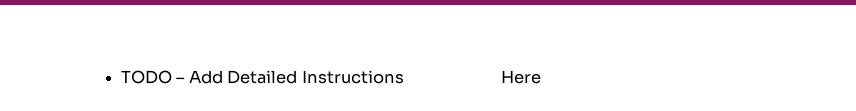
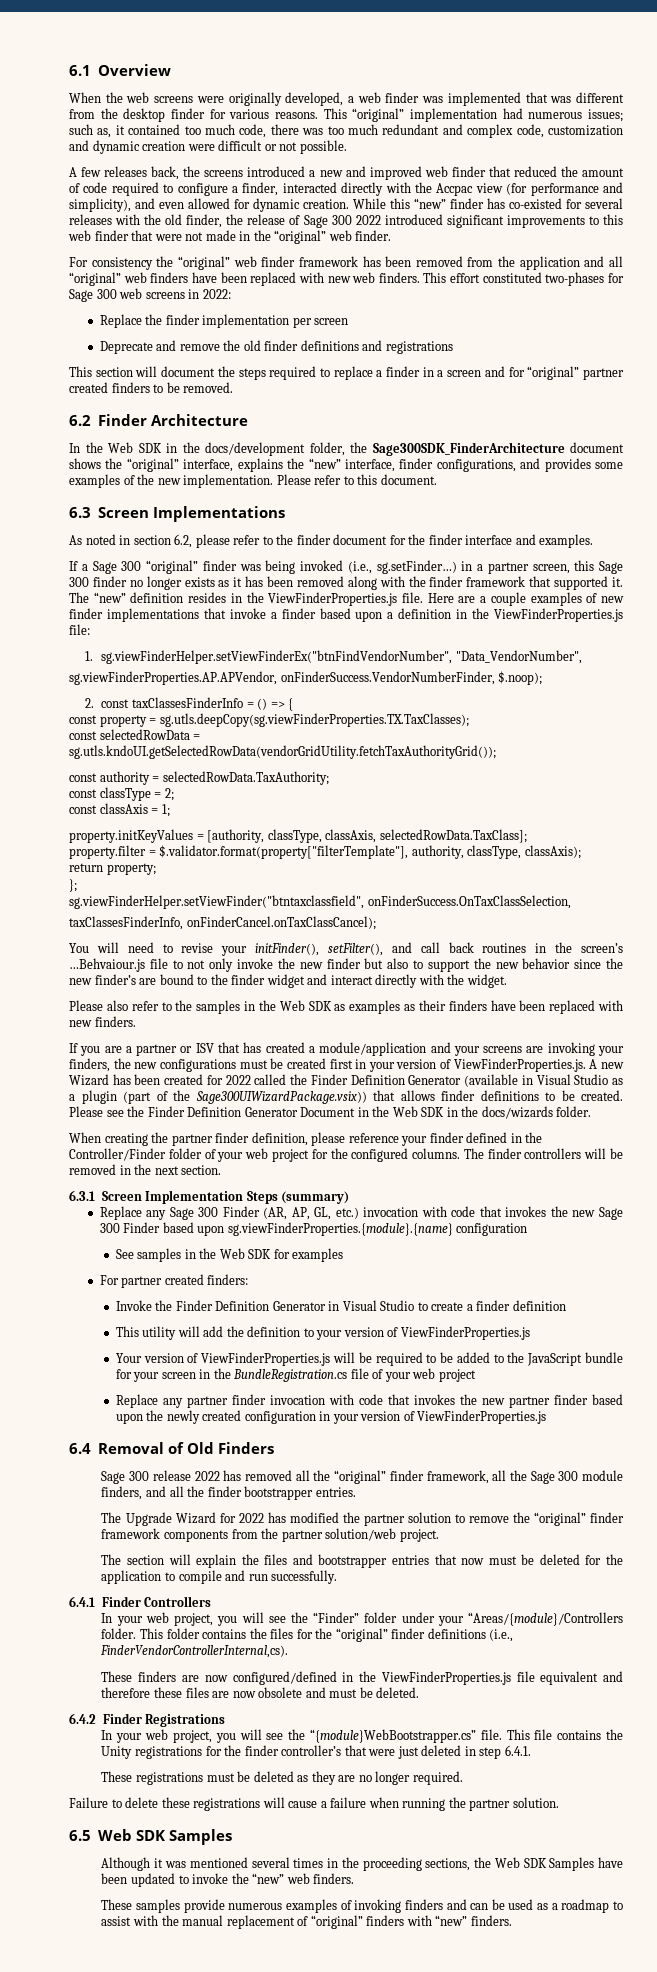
- TODO – Add Detailed Instructions Here
+ 6.1 Overview
+ When the web screens were originally developed, a web finder was implemented that was different from the desktop finder for various reasons. This “original” implementation had numerous issues; such as, it contained too much code, there was too much redundant and complex code, customization and dynamic creation were difficult or not possible.
+ A few releases back, the screens introduced a new and improved web finder that reduced the amount of code required to configure a finder, interacted directly with the Accpac view (for performance and simplicity), and even allowed for dynamic creation. While this “new” finder has co-existed for several releases with the old finder, the release of Sage 300 2022 introduced significant improvements to this web finder that were not made in the “original” web finder.
+ For consistency the “original” web finder framework has been removed from the application and all “original” web finders have been replaced with new web finders. This effort constituted two-phases for Sage 300 web screens in 2022:
+ Replace the finder implementation per screen
+ Deprecate and remove the old finder definitions and registrations
+ This section will document the steps required to replace a finder in a screen and for “original” partner created finders to be removed.
+ 6.2 Finder Architecture
+ In the Web SDK in the docs/development folder, the Sage300SDK_FinderArchitecture document shows the “original” interface, explains the “new” interface, finder configurations, and provides some examples of the new implementation. Please refer to this document.
+ 6.3 Screen Implementations
+ As noted in section 6.2, please refer to the finder document for the finder interface and examples.
+ If a Sage 300 “original” finder was being invoked (i.e., sg.setFinder…) in a partner screen, this Sage 300 finder no longer exists as it has been removed along with the finder framework that supported it. The “new” definition resides in the ViewFinderProperties.js file. Here are a couple examples of new finder implementations that invoke a finder based upon a definition in the ViewFinderProperties.js file:
+ 1. sg.viewFinderHelper.setViewFinderEx("btnFindVendorNumber", "Data_VendorNumber",
+ sg.viewFinderProperties.AP.APVendor, onFinderSuccess.VendorNumberFinder, $.noop);
+ 2. const taxClassesFinderInfo = () => {
+ const property = sg.utls.deepCopy(sg.viewFinderProperties.TX.TaxClasses);
+ const selectedRowData = sg.utls.kndoUI.getSelectedRowData(vendorGridUtility.fetchTaxAuthorityGrid());
+ const authority = selectedRowData.TaxAuthority;
+ const classType = 2;
+ const classAxis = 1;
+ property.initKeyValues = [authority, classType, classAxis, selectedRowData.TaxClass];
+ property.filter = $.validator.format(property["filterTemplate"], authority, classType, classAxis);
+ return property;
+ };
+ sg.viewFinderHelper.setViewFinder("btntaxclassfield", onFinderSuccess.OnTaxClassSelection,
+ taxClassesFinderInfo, onFinderCancel.onTaxClassCancel);
+ You will need to revise your initFinder(), setFilter(), and call back routines in the screen’s …Behvaiour.js file to not only invoke the new finder but also to support the new behavior since the new finder’s are bound to the finder widget and interact directly with the widget.
+ Please also refer to the samples in the Web SDK as examples as their finders have been replaced with new finders.
+ If you are a partner or ISV that has created a module/application and your screens are invoking your finders, the new configurations must be created first in your version of ViewFinderProperties.js. A new Wizard has been created for 2022 called the Finder Definition Generator (available in Visual Studio as a plugin (part of the Sage300UIWizardPackage.vsix)) that allows finder definitions to be created. Please see the Finder Definition Generator Document in the Web SDK in the docs/wizards folder.
+ When creating the partner finder definition, please reference your finder defined in the Controller/Finder folder of your web project for the configured columns. The finder controllers will be removed in the next section.
+ 6.3.1 Screen Implementation Steps (summary)
+ Replace any Sage 300 Finder (AR, AP, GL, etc.) invocation with code that invokes the new Sage 300 Finder based upon sg.viewFinderProperties.{module}.{name} configuration
+ See samples in the Web SDK for examples
+ For partner created finders:
+ Invoke the Finder Definition Generator in Visual Studio to create a finder definition
+ This utility will add the definition to your version of ViewFinderProperties.js
+ Your version of ViewFinderProperties.js will be required to be added to the JavaScript bundle for your screen in the BundleRegistration.cs file of your web project
+ Replace any partner finder invocation with code that invokes the new partner finder based upon the newly created configuration in your version of ViewFinderProperties.js
+ 6.4 Removal of Old Finders
+ Sage 300 release 2022 has removed all the “original” finder framework, all the Sage 300 module finders, and all the finder bootstrapper entries.
+ The Upgrade Wizard for 2022 has modified the partner solution to remove the “original” finder framework components from the partner solution/web project.
+ The section will explain the files and bootstrapper entries that now must be deleted for the application to compile and run successfully.
+ 6.4.1 Finder Controllers
+ In your web project, you will see the “Finder” folder under your “Areas/{module}/Controllers folder. This folder contains the files for the “original” finder definitions (i.e., FinderVendorControllerInternal,cs).
+ These finders are now configured/defined in the ViewFinderProperties.js file equivalent and therefore these files are now obsolete and must be deleted.
+ 6.4.2 Finder Registrations
+ In your web project, you will see the “{module}WebBootstrapper.cs” file. This file contains the Unity registrations for the finder controller’s that were just deleted in step 6.4.1.
+ These registrations must be deleted as they are no longer required.
+ Failure to delete these registrations will cause a failure when running the partner solution.
+ 6.5 Web SDK Samples
+ Although it was mentioned several times in the proceeding sections, the Web SDK Samples have been updated to invoke the “new” web finders.
+ These samples provide numerous examples of invoking finders and can be used as a roadmap to assist with the manual replacement of “original” finders with “new” finders.

